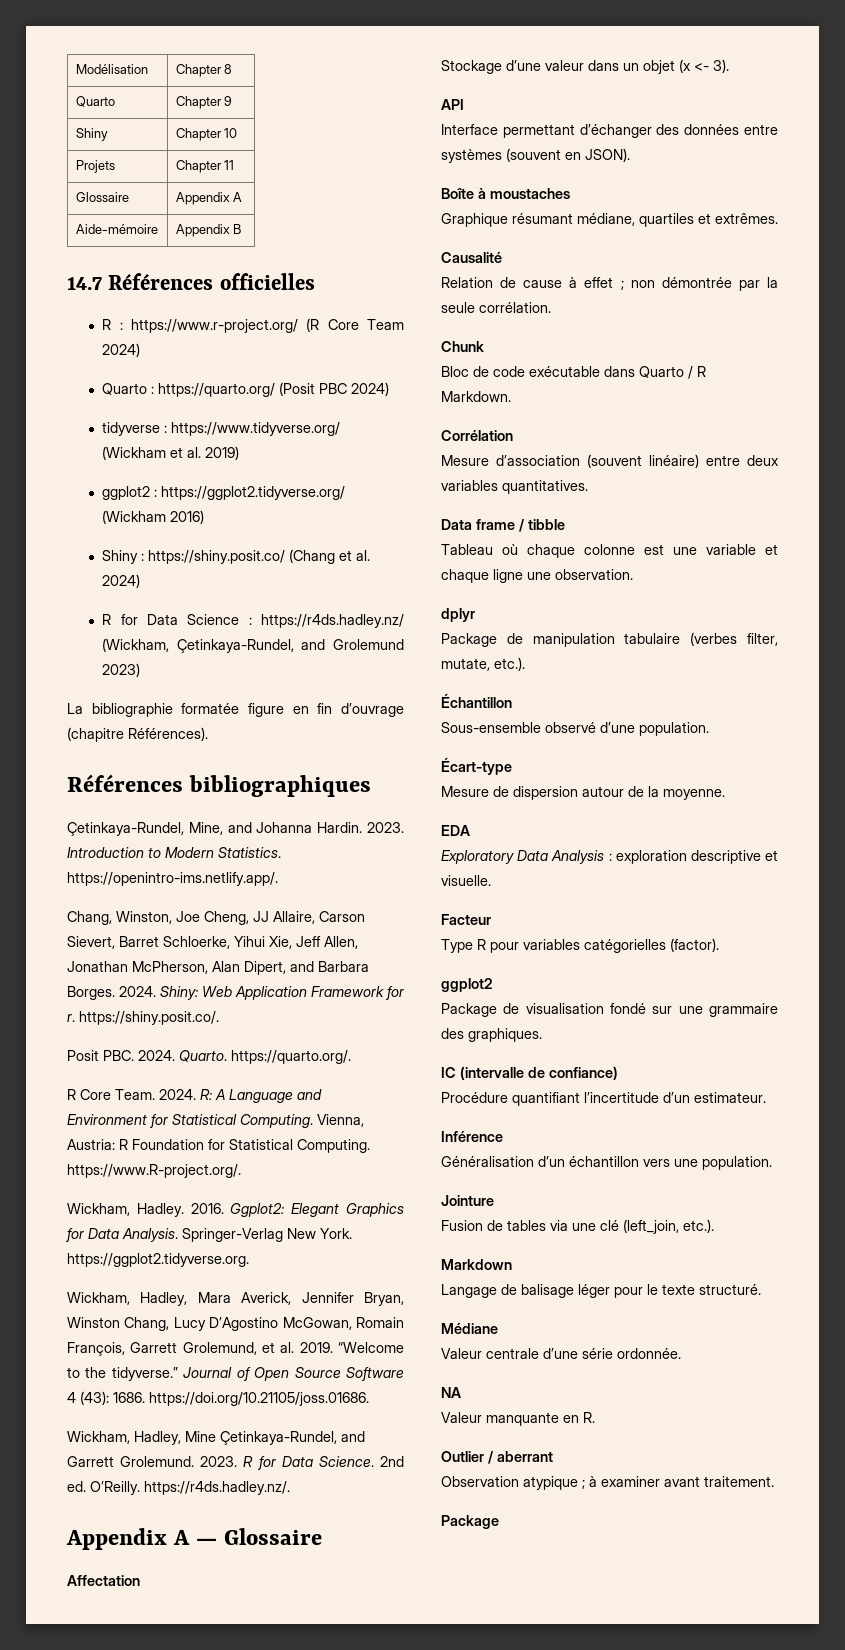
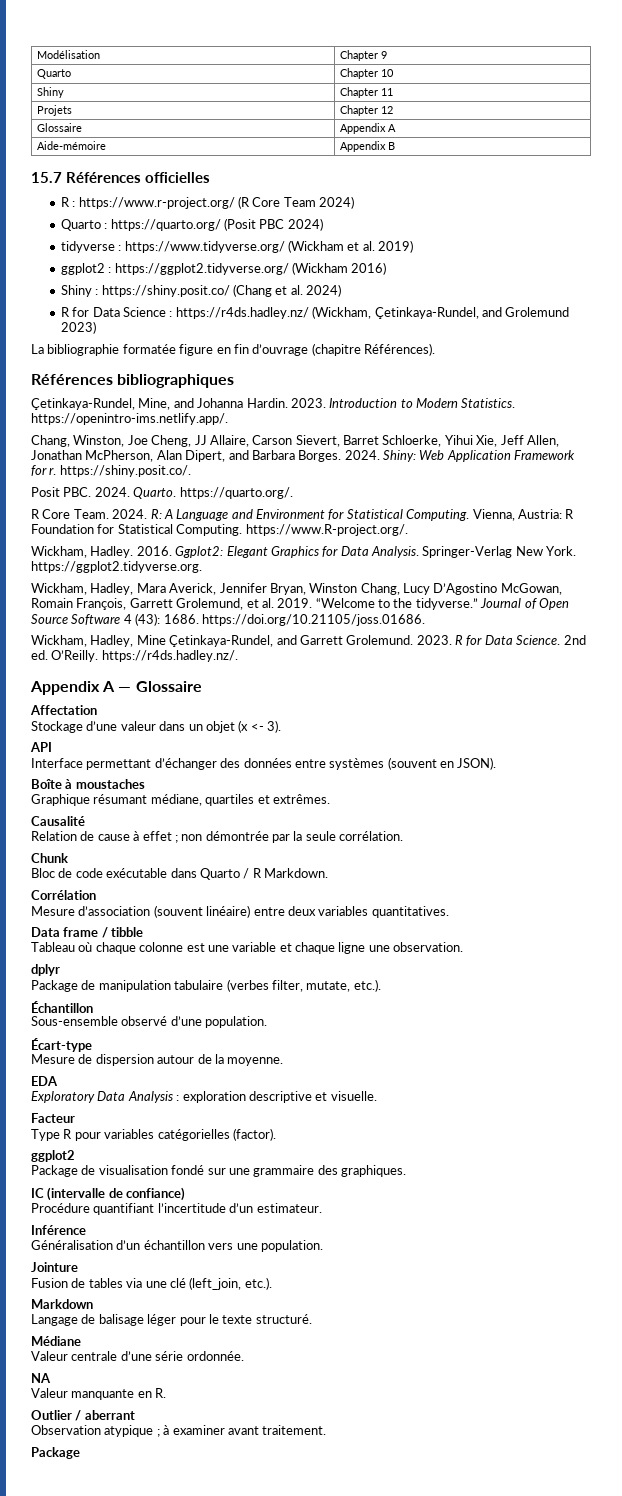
- Modélisation | Chapter 8
+ Modélisation | Chapter 9
- Quarto | Chapter 9
+ Quarto | Chapter 10
- Shiny | Chapter 10
+ Shiny | Chapter 11
- Projets | Chapter 11
+ Projets | Chapter 12
- 14.7 Références officielles
+ 15.7 Références officielles

